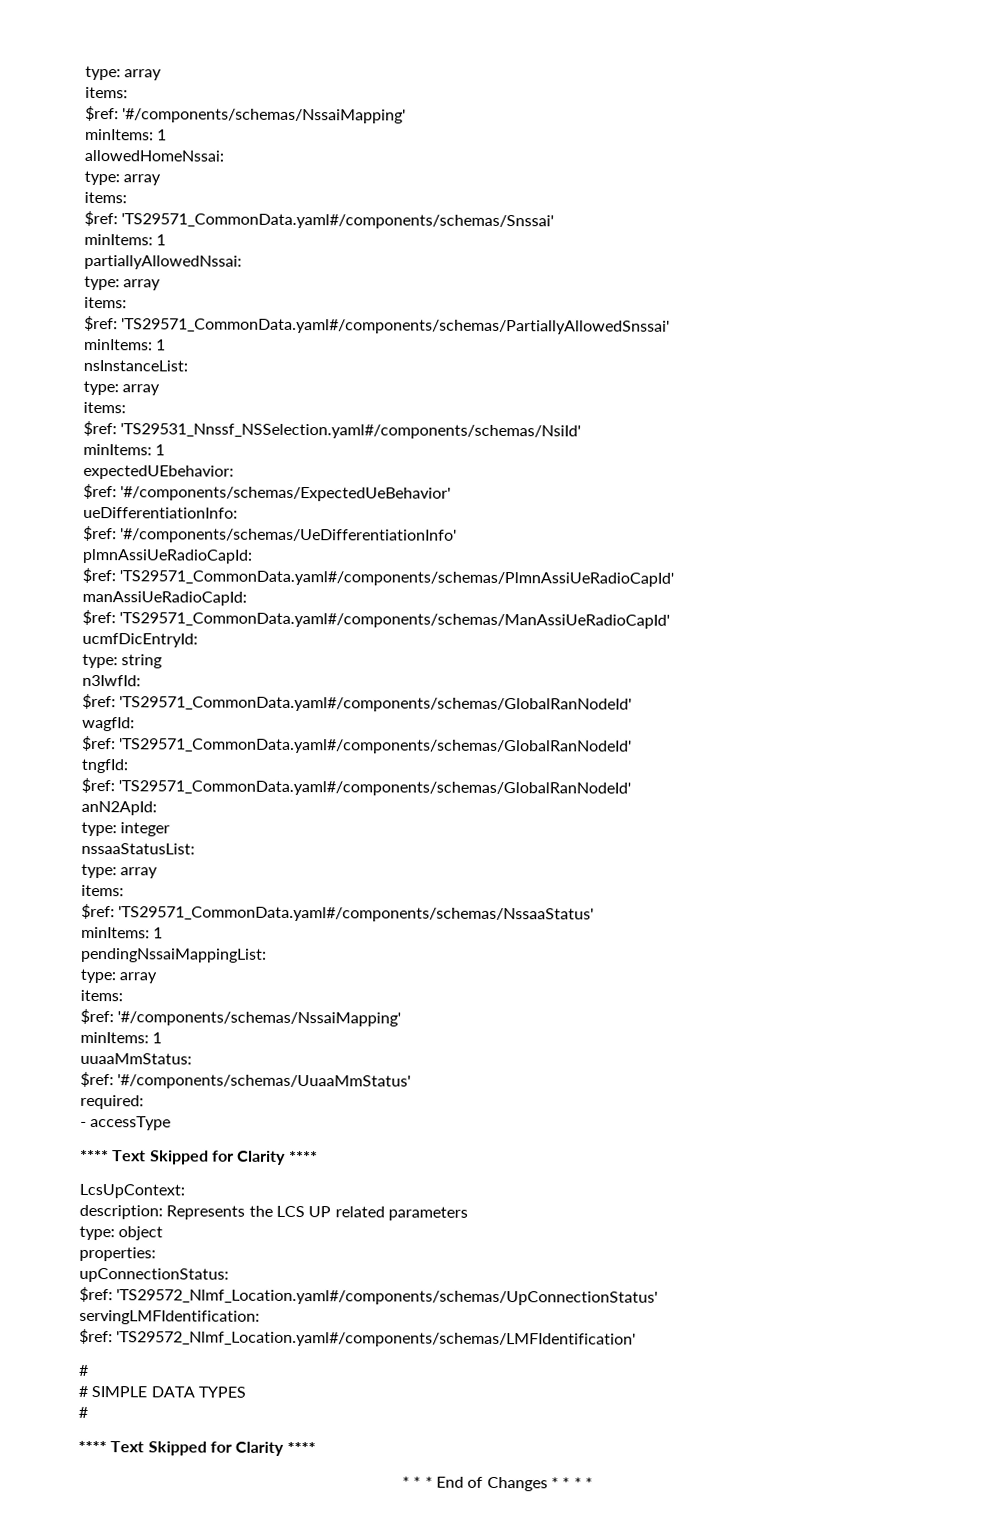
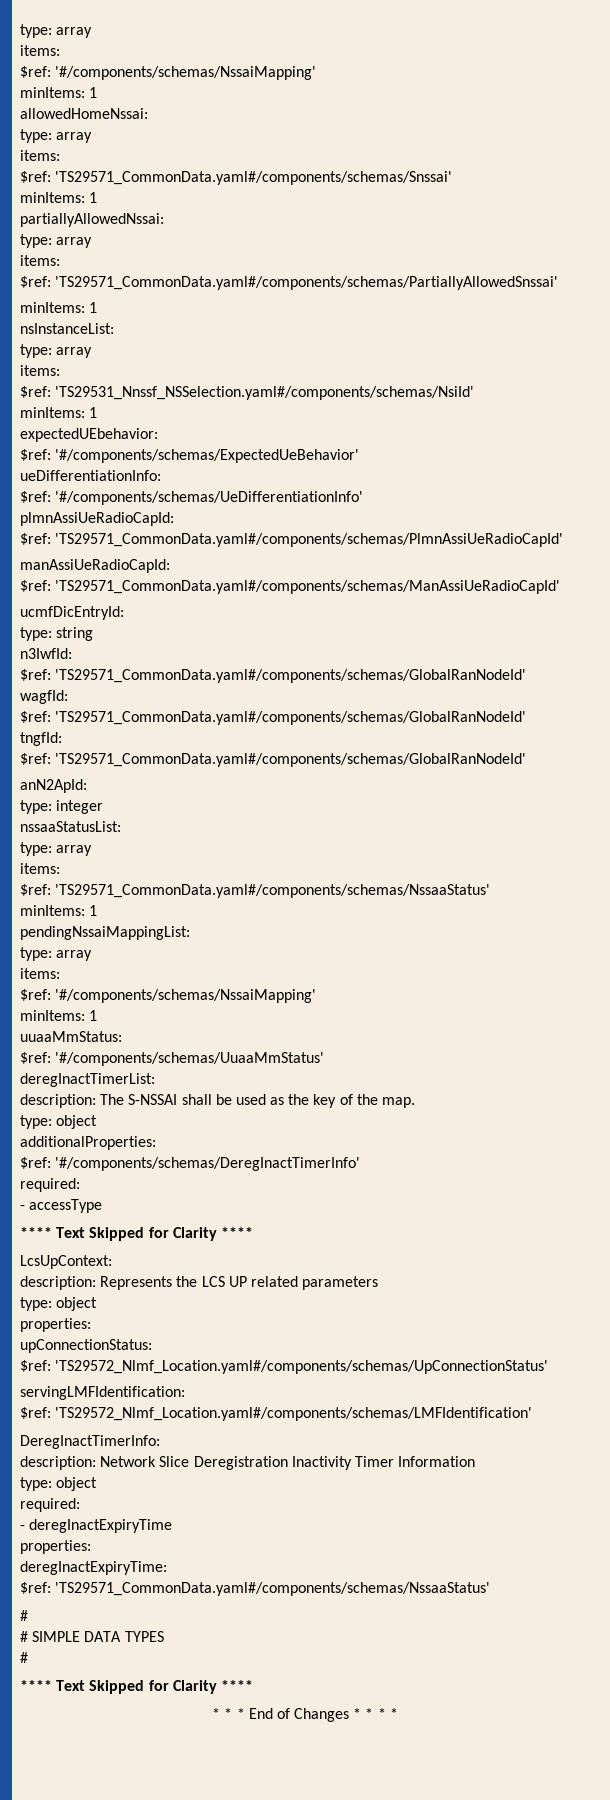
+ deregInactTimerList:
+ description: The S-NSSAI shall be used as the key of the map.
+ type: object
+ additionalProperties:
+ $ref: '#/components/schemas/DeregInactTimerInfo'
+ DeregInactTimerInfo:
+ description: Network Slice Deregistration Inactivity Timer Information
+ type: object
+ required:
+ - deregInactExpiryTime
+ properties:
+ deregInactExpiryTime:
+ $ref: 'TS29571_CommonData.yaml#/components/schemas/NssaaStatus'

